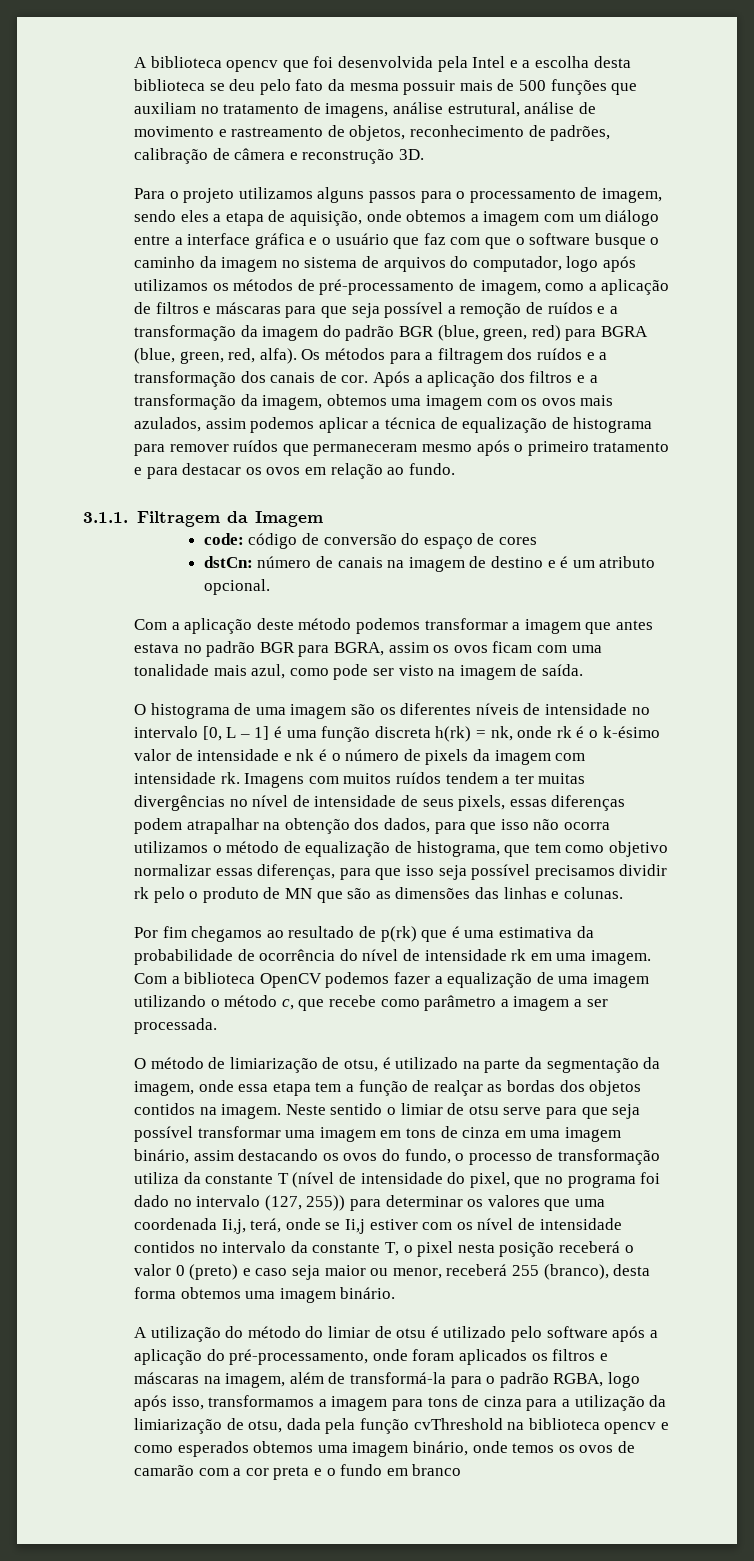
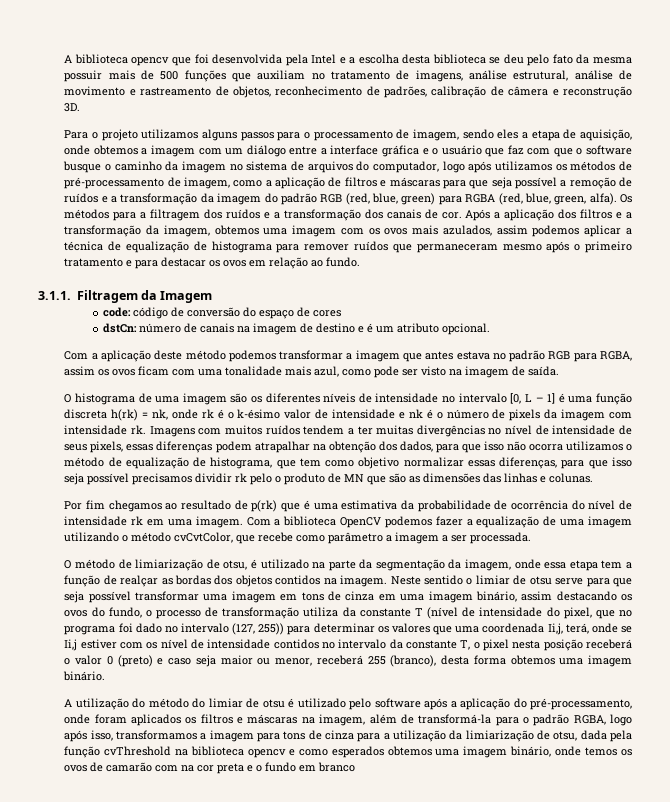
- Para o projeto utilizamos alguns passos para o processamento de imagem, sendo eles a etapa de aquisição, onde obtemos a imagem com um diálogo entre a interface gráfica e o usuário que faz com que o software busque o caminho da imagem no sistema de arquivos do computador, logo após utilizamos os métodos de pré-processamento de imagem, como a aplicação de filtros e máscaras para que seja possível a remoção de ruídos e a transformação da imagem do padrão BGR (blue, green, red) para BGRA (blue, green, red, alfa).
+ Para o projeto utilizamos alguns passos para o processamento de imagem, sendo eles a etapa de aquisição, onde obtemos a imagem com um diálogo entre a interface gráfica e o usuário que faz com que o software busque o caminho da imagem no sistema de arquivos do computador, logo após utilizamos os métodos de pré-processamento de imagem, como a aplicação de filtros e máscaras para que seja possível a remoção de ruídos e a transformação da imagem do padrão RGB (red, blue, green) para RGBA (red, blue, green, alfa).
- Com a aplicação deste método podemos transformar a imagem que antes estava no padrão BGR para BGRA, assim os ovos ficam com uma tonalidade mais azul, como pode ser visto na imagem de saída.
+ Com a aplicação deste método podemos transformar a imagem que antes estava no padrão RGB para RGBA, assim os ovos ficam com uma tonalidade mais azul, como pode ser visto na imagem de saída.
- Com a biblioteca OpenCV podemos fazer a equalização de uma imagem utilizando o método c, que recebe como parâmetro a imagem a ser processada.
+ Com a biblioteca OpenCV podemos fazer a equalização de uma imagem utilizando o método cvCvtColor, que recebe como parâmetro a imagem a ser processada.
- A utilização do método do limiar de otsu é utilizado pelo software após a aplicação do pré-processamento, onde foram aplicados os filtros e máscaras na imagem, além de transformá-la para o padrão RGBA, logo após isso, transformamos a imagem para tons de cinza para a utilização da limiarização de otsu, dada pela função cvThreshold na biblioteca opencv e como esperados obtemos uma imagem binário, onde temos os ovos de camarão com a cor preta e o fundo em branco
+ A utilização do método do limiar de otsu é utilizado pelo software após a aplicação do pré-processamento, onde foram aplicados os filtros e máscaras na imagem, além de transformá-la para o padrão RGBA, logo após isso, transformamos a imagem para tons de cinza para a utilização da limiarização de otsu, dada pela função cvThreshold na biblioteca opencv e como esperados obtemos uma imagem binário, onde temos os ovos de camarão com na cor preta e o fundo em branco

